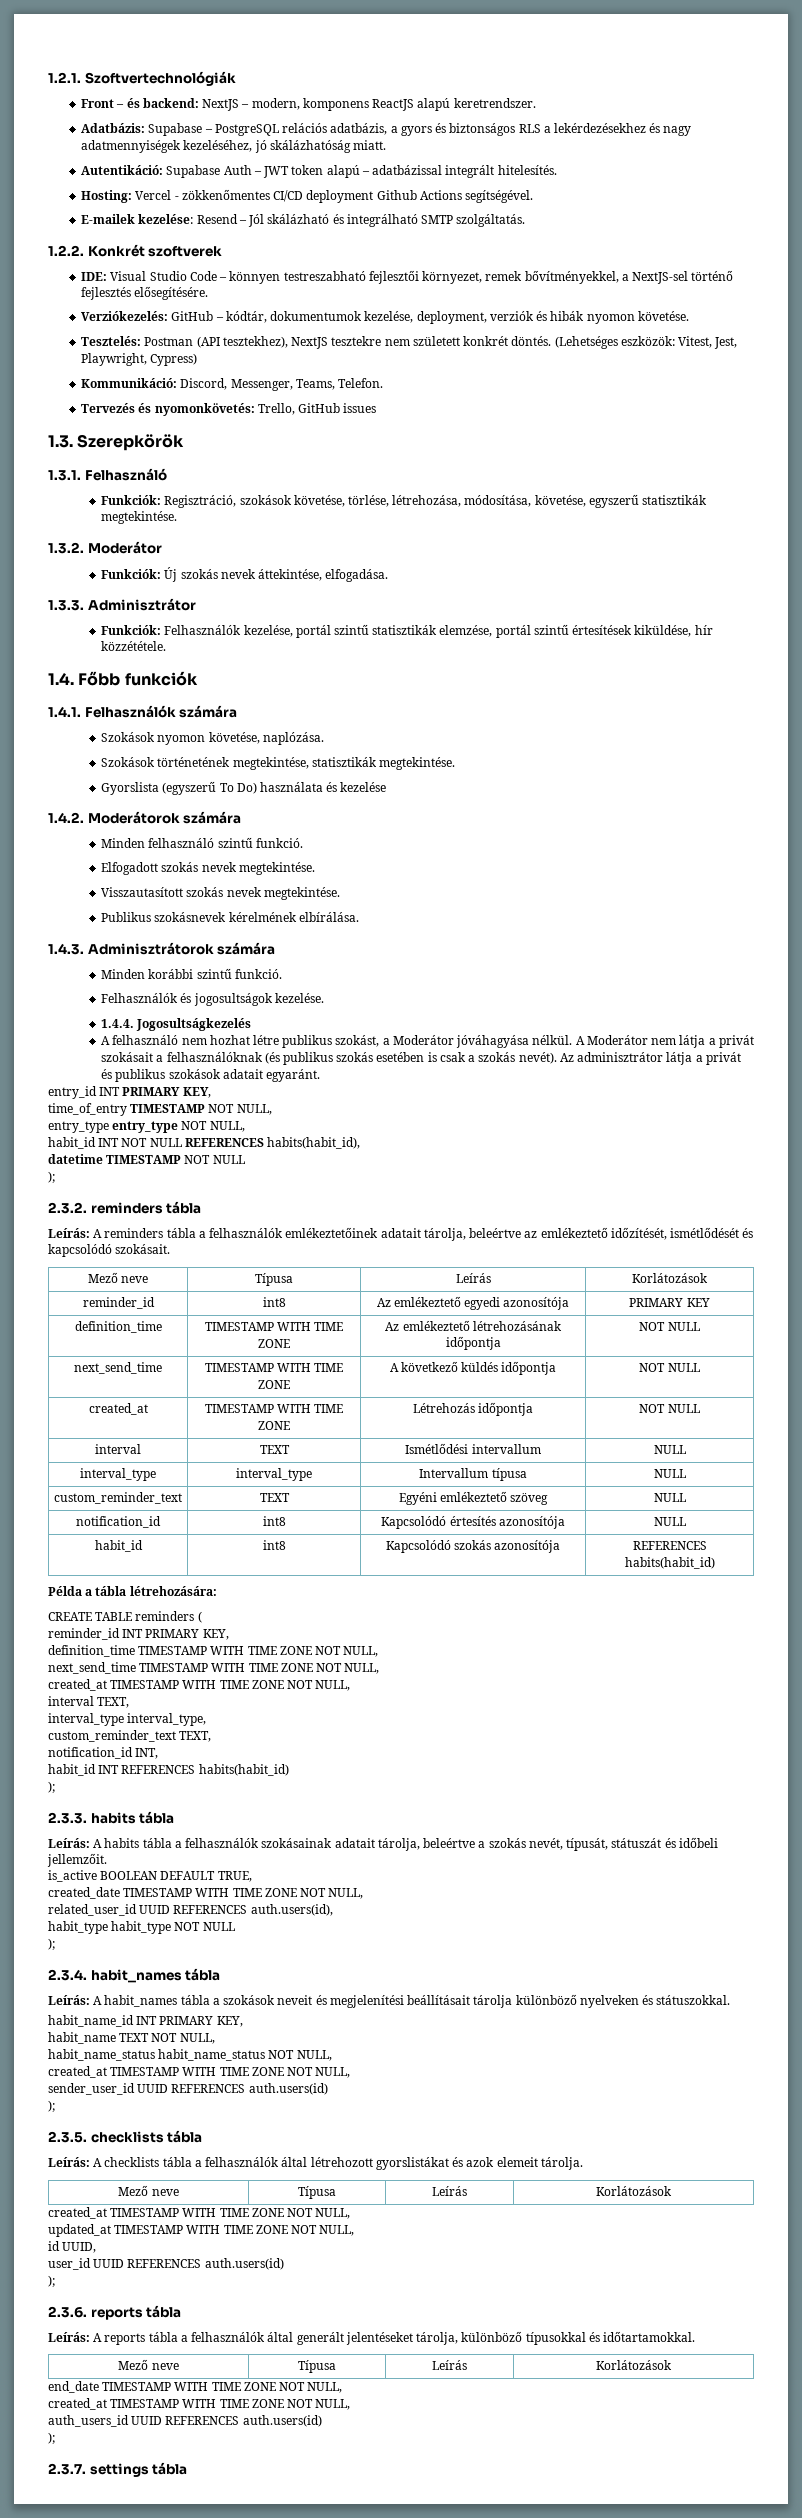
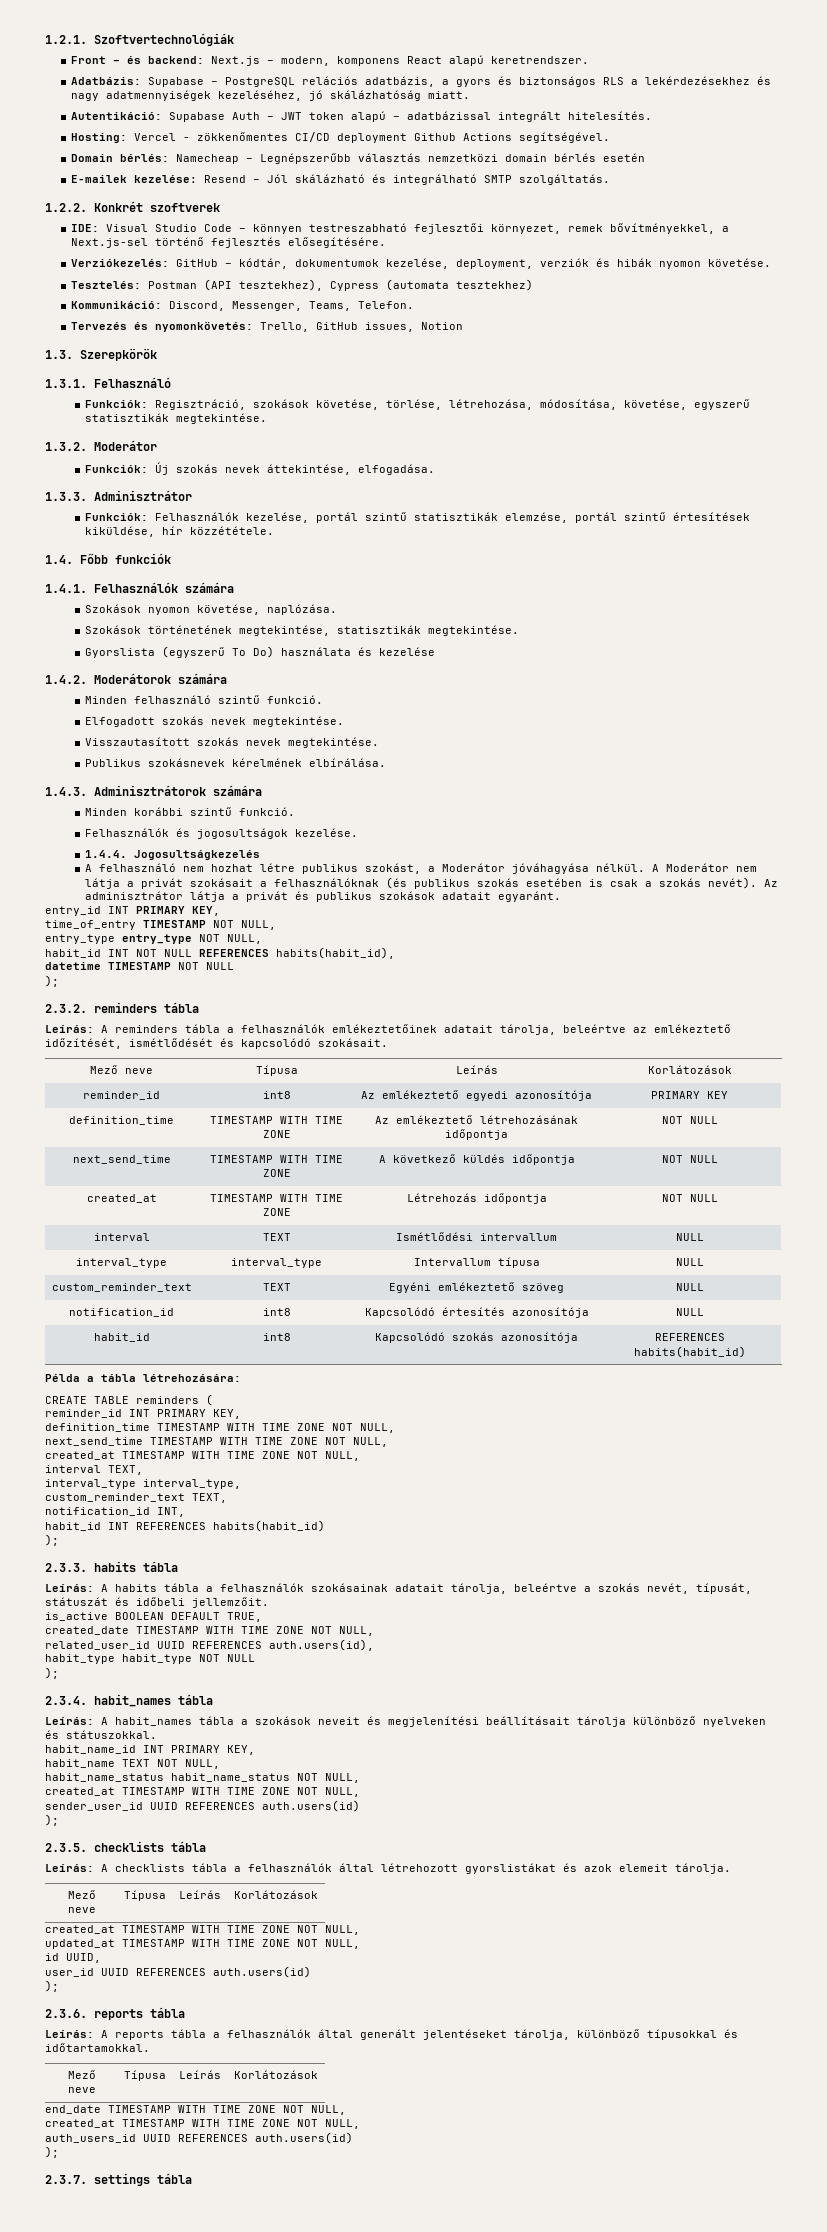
- Front – és backend: NextJS – modern, komponens ReactJS alapú keretrendszer.
+ Front – és backend: Next.js – modern, komponens React alapú keretrendszer.
+ Domain bérlés: Namecheap – Legnépszerűbb választás nemzetközi domain bérlés esetén
- IDE: Visual Studio Code – könnyen testreszabható fejlesztői környezet, remek bővítményekkel, a NextJS-sel történő fejlesztés elősegítésére.
+ IDE: Visual Studio Code – könnyen testreszabható fejlesztői környezet, remek bővítményekkel, a Next.js-sel történő fejlesztés elősegítésére.
- Tesztelés: Postman (API tesztekhez), NextJS tesztekre nem született konkrét döntés. (Lehetséges eszközök: Vitest, Jest, Playwright, Cypress)
+ Tesztelés: Postman (API tesztekhez), Cypress (automata tesztekhez)
- Tervezés és nyomonkövetés: Trello, GitHub issues
+ Tervezés és nyomonkövetés: Trello, GitHub issues, Notion

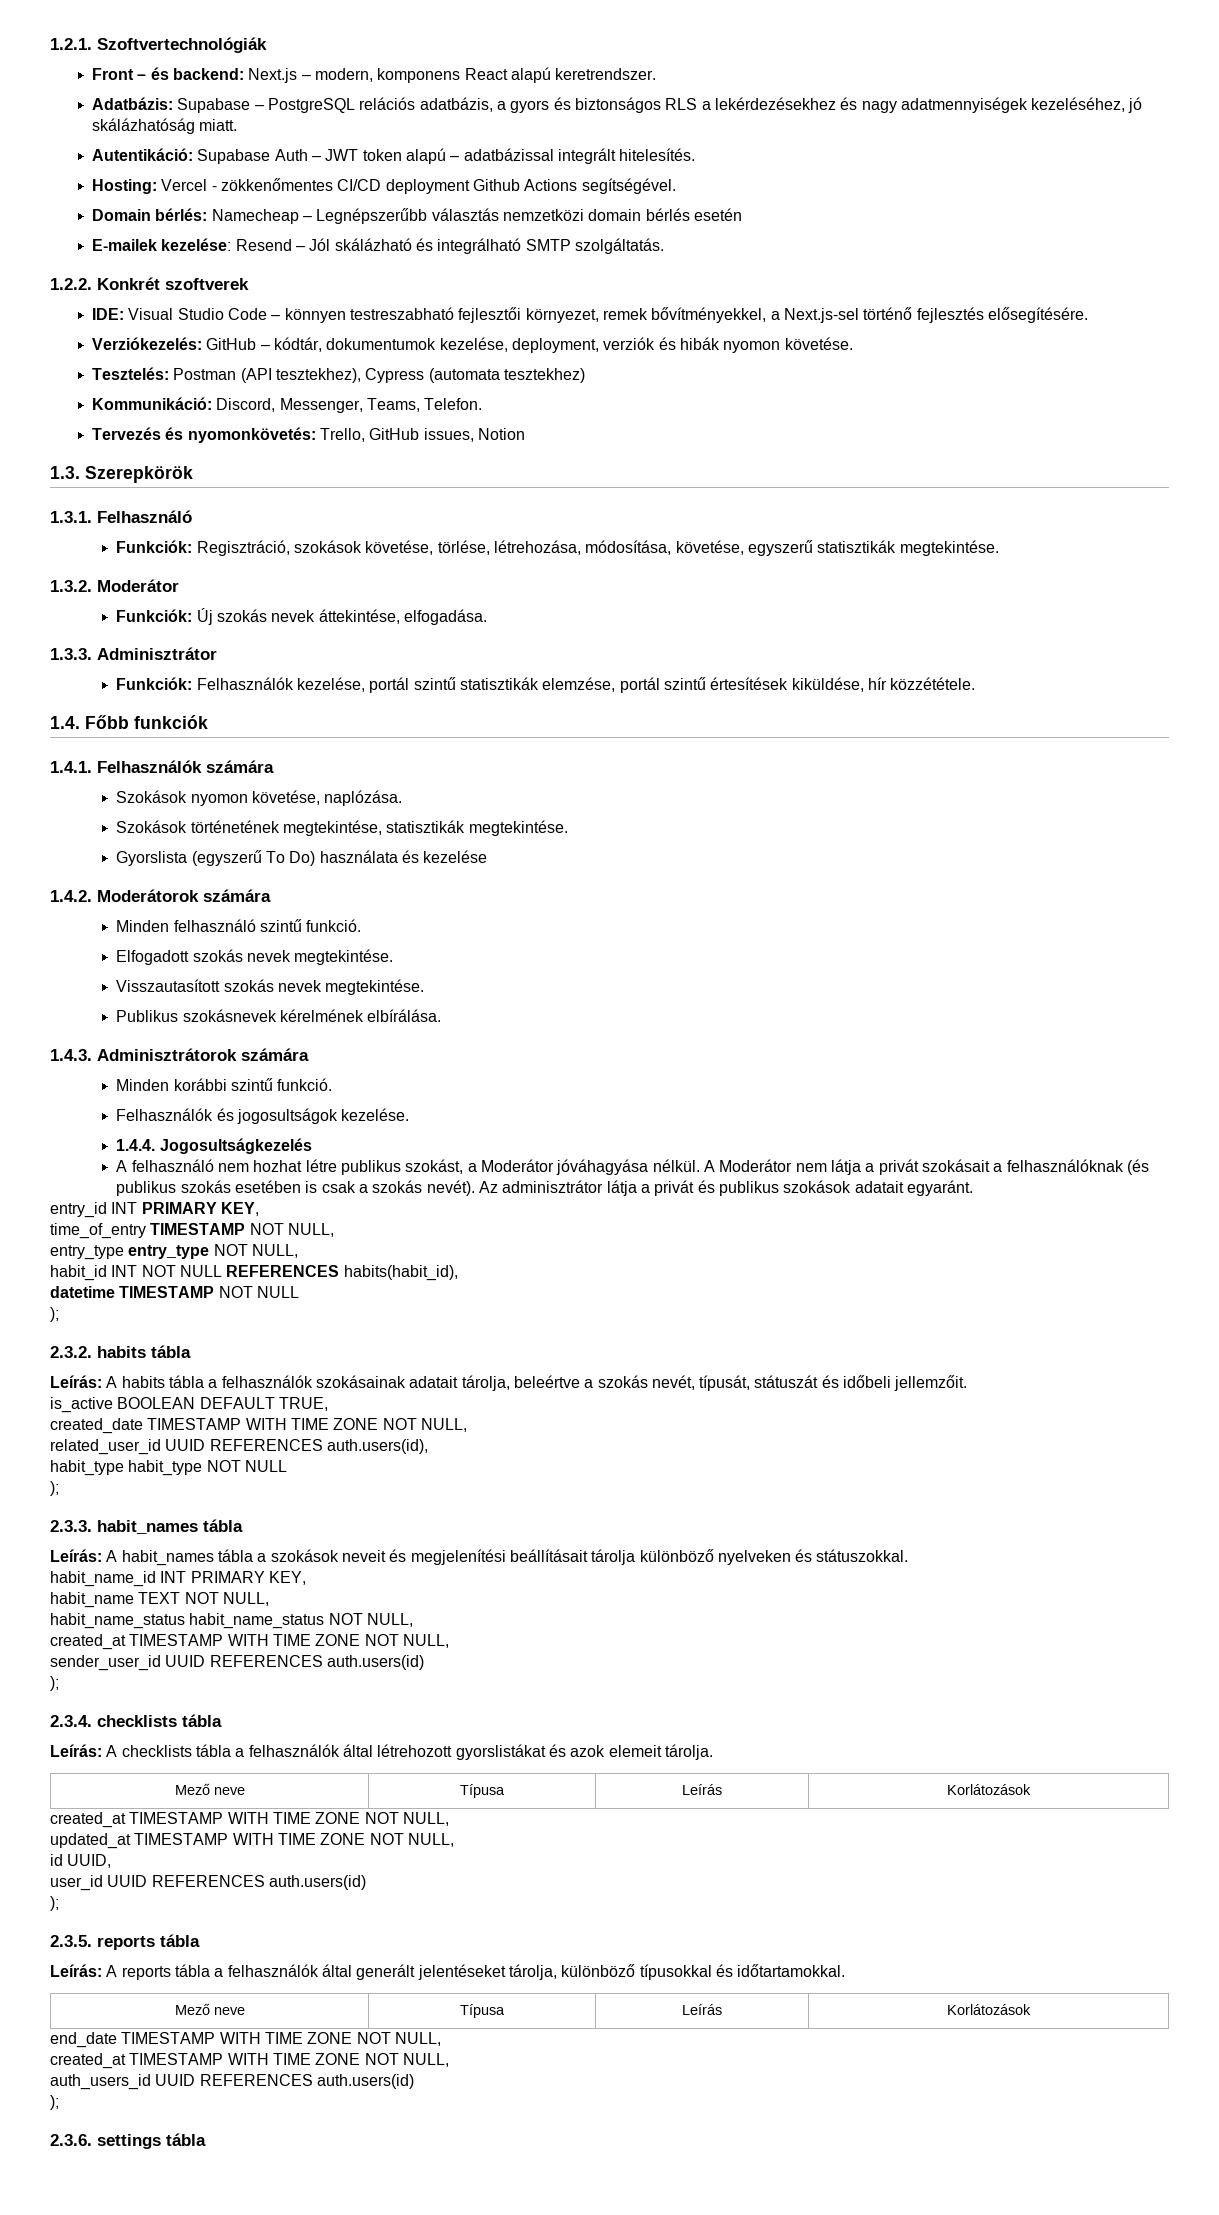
- 2.3.2. reminders tábla
- Leírás: A reminders tábla a felhasználók emlékeztetőinek adatait tárolja, beleértve az emlékeztető időzítését, ismétlődését és kapcsolódó szokásait.
- Mező neve | Típusa | Leírás | Korlátozások
- reminder_id | int8 | Az emlékeztető egyedi azonosítója | PRIMARY KEY
- definition_time | TIMESTAMP WITH TIME ZONE | Az emlékeztető létrehozásának időpontja | NOT NULL
- next_send_time | TIMESTAMP WITH TIME ZONE | A következő küldés időpontja | NOT NULL
- created_at | TIMESTAMP WITH TIME ZONE | Létrehozás időpontja | NOT NULL
- interval | TEXT | Ismétlődési intervallum | NULL
- interval_type | interval_type | Intervallum típusa | NULL
- custom_reminder_text | TEXT | Egyéni emlékeztető szöveg | NULL
- notification_id | int8 | Kapcsolódó értesítés azonosítója | NULL
- habit_id | int8 | Kapcsolódó szokás azonosítója | REFERENCES habits(habit_id)
- Példa a tábla létrehozására:
- CREATE TABLE reminders (
- reminder_id INT PRIMARY KEY,
- definition_time TIMESTAMP WITH TIME ZONE NOT NULL,
- next_send_time TIMESTAMP WITH TIME ZONE NOT NULL,
- created_at TIMESTAMP WITH TIME ZONE NOT NULL,
- interval TEXT,
- interval_type interval_type,
- custom_reminder_text TEXT,
- notification_id INT,
- habit_id INT REFERENCES habits(habit_id)
- );
- 2.3.3. habits tábla
+ 2.3.2. habits tábla
- 2.3.4. habit_names tábla
+ 2.3.3. habit_names tábla
- 2.3.5. checklists tábla
+ 2.3.4. checklists tábla
- 2.3.6. reports tábla
+ 2.3.5. reports tábla
- 2.3.7. settings tábla
+ 2.3.6. settings tábla

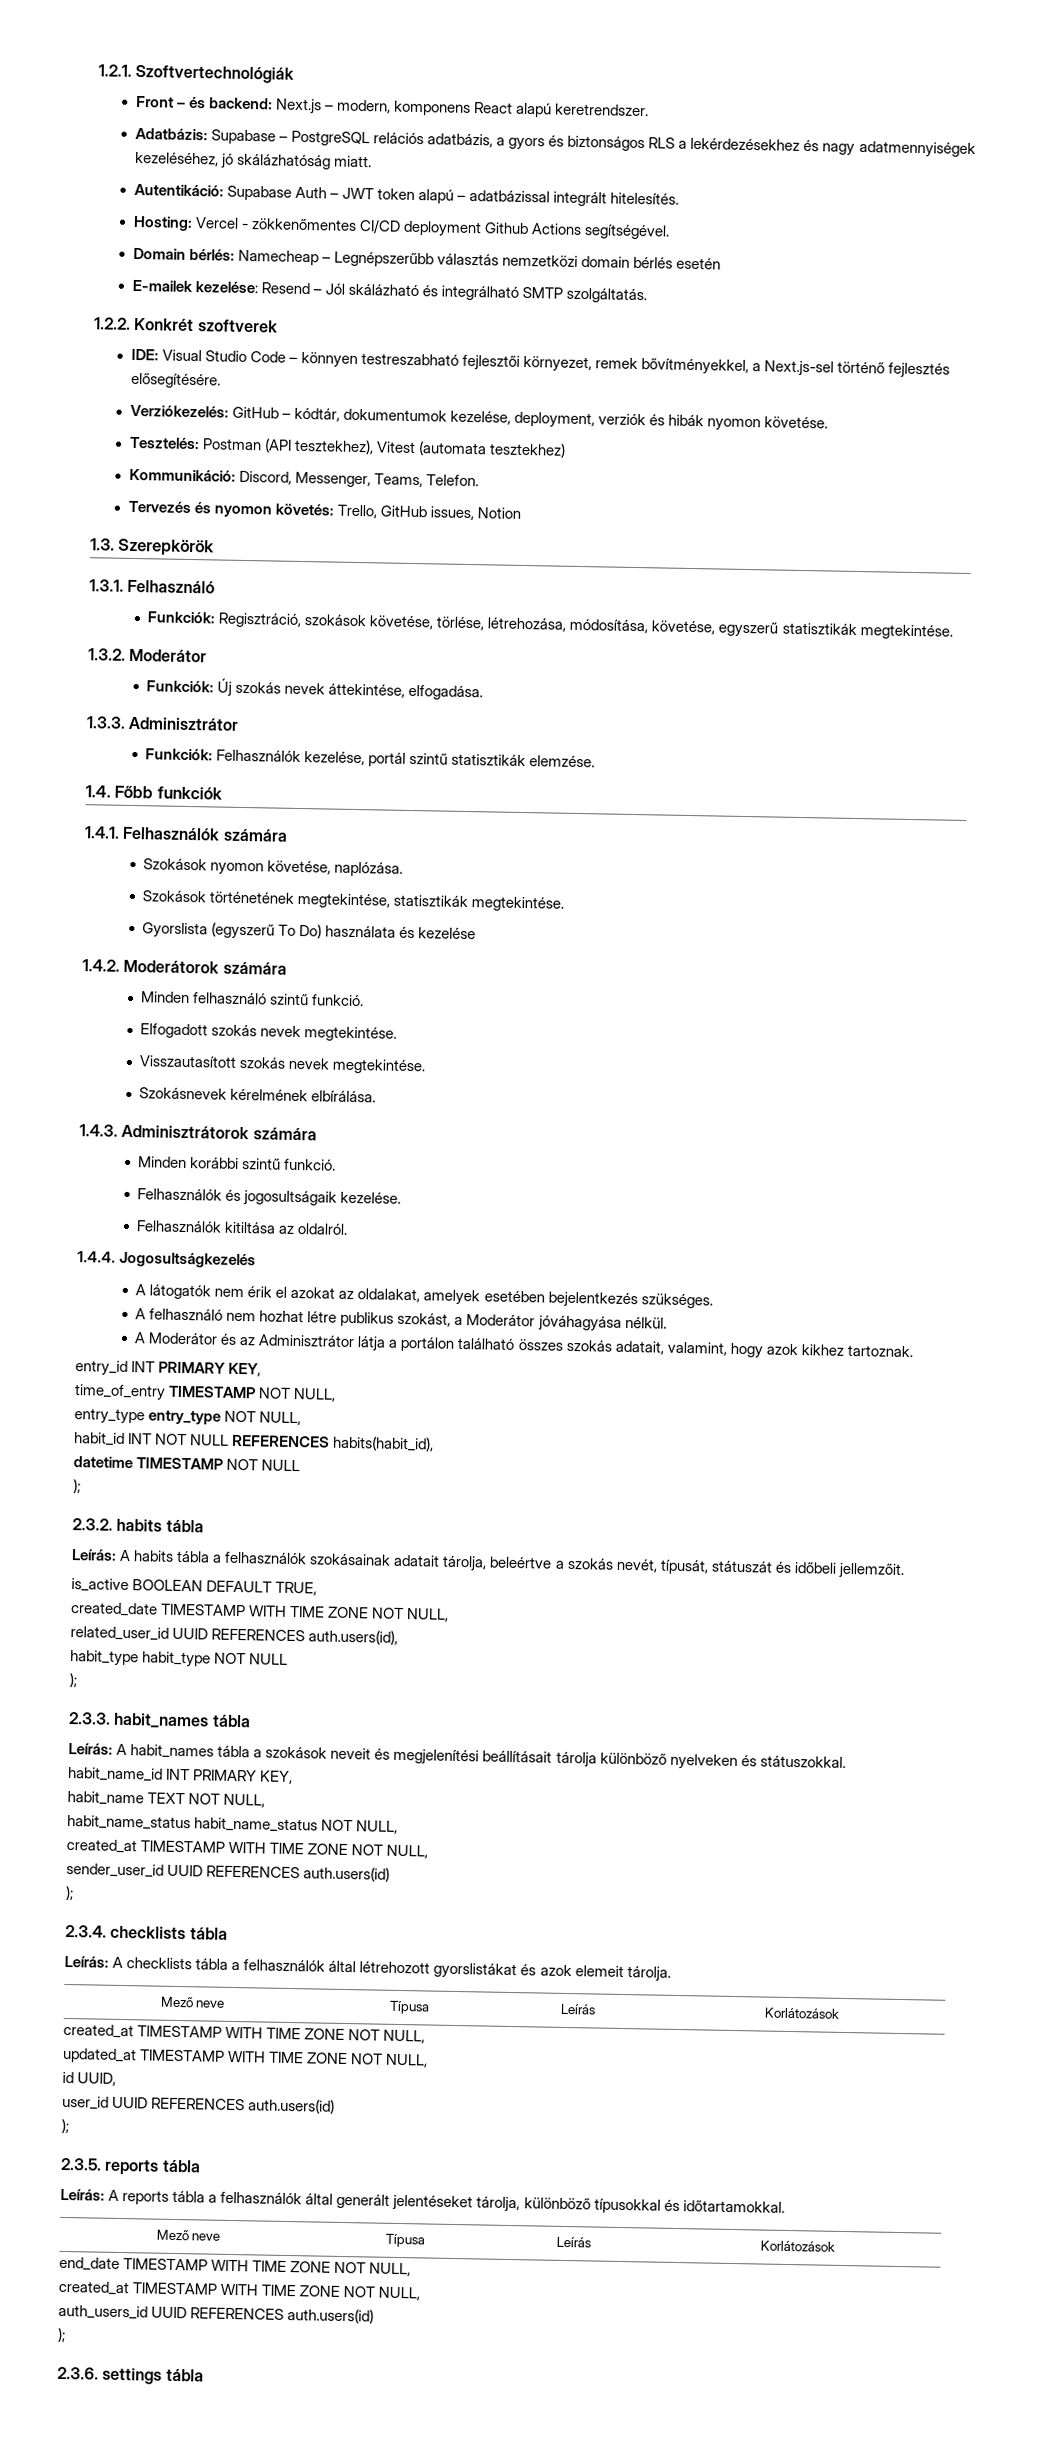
- Tesztelés: Postman (API tesztekhez), Cypress (automata tesztekhez)
+ Tesztelés: Postman (API tesztekhez), Vitest (automata tesztekhez)
- Tervezés és nyomonkövetés: Trello, GitHub issues, Notion
+ Tervezés és nyomon követés: Trello, GitHub issues, Notion
- Funkciók: Felhasználók kezelése, portál szintű statisztikák elemzése, portál szintű értesítések kiküldése, hír közzététele.
+ Funkciók: Felhasználók kezelése, portál szintű statisztikák elemzése.
- Publikus szokásnevek kérelmének elbírálása.
+ Szokásnevek kérelmének elbírálása.
- Felhasználók és jogosultságok kezelése.
+ Felhasználók és jogosultságaik kezelése.
+ Felhasználók kitiltása az oldalról.
  1.4.4. Jogosultságkezelés
+ A látogatók nem érik el azokat az oldalakat, amelyek esetében bejelentkezés szükséges.
- A felhasználó nem hozhat létre publikus szokást, a Moderátor jóváhagyása nélkül. A Moderátor nem látja a privát szokásait a felhasználóknak (és publikus szokás esetében is csak a szokás nevét). Az adminisztrátor látja a privát és publikus szokások adatait egyaránt.
+ A felhasználó nem hozhat létre publikus szokást, a Moderátor jóváhagyása nélkül.
+ A Moderátor és az Adminisztrátor látja a portálon található összes szokás adatait, valamint, hogy azok kikhez tartoznak.

